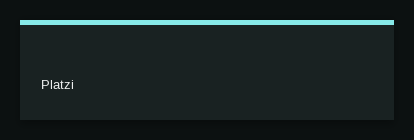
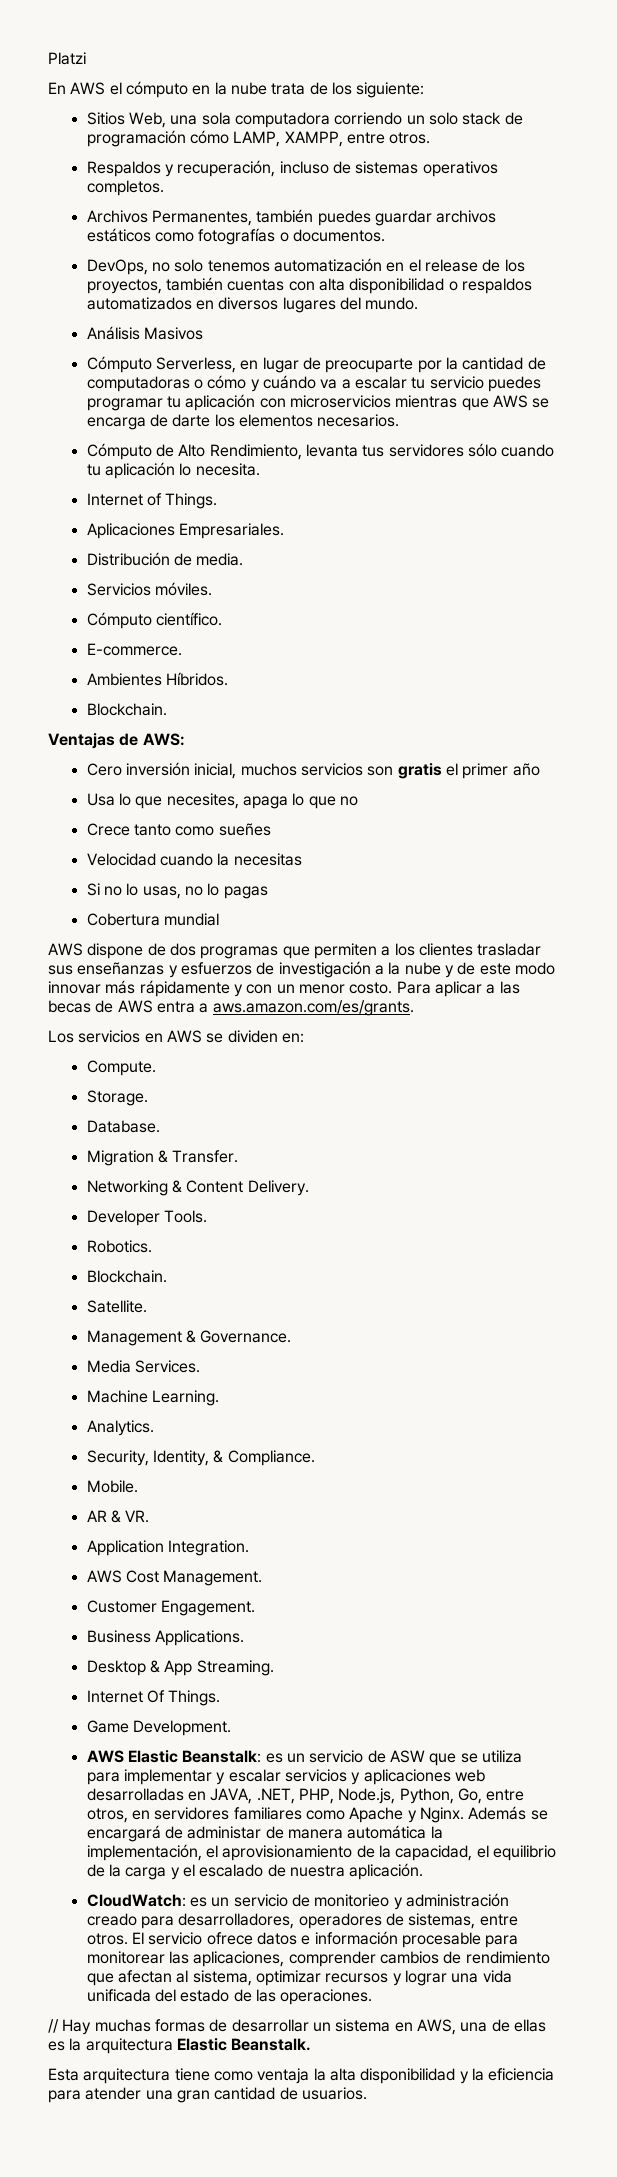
+ En AWS el cómputo en la nube trata de los siguiente:
+ Sitios Web, una sola computadora corriendo un solo stack de programación cómo LAMP, XAMPP, entre otros.
+ Respaldos y recuperación, incluso de sistemas operativos completos.
+ Archivos Permanentes, también puedes guardar archivos estáticos como fotografías o documentos.
+ DevOps, no solo tenemos automatización en el release de los proyectos, también cuentas con alta disponibilidad o respaldos automatizados en diversos lugares del mundo.
+ Análisis Masivos
+ Cómputo Serverless, en lugar de preocuparte por la cantidad de computadoras o cómo y cuándo va a escalar tu servicio puedes programar tu aplicación con microservicios mientras que AWS se encarga de darte los elementos necesarios.
+ Cómputo de Alto Rendimiento, levanta tus servidores sólo cuando tu aplicación lo necesita.
+ Internet of Things.
+ Aplicaciones Empresariales.
+ Distribución de media.
+ Servicios móviles.
+ Cómputo científico.
+ E-commerce.
+ Ambientes Híbridos.
+ Blockchain.
+ Ventajas de AWS:
+ Cero inversión inicial, muchos servicios son gratis el primer año
+ Usa lo que necesites, apaga lo que no
+ Crece tanto como sueñes
+ Velocidad cuando la necesitas
+ Si no lo usas, no lo pagas
+ Cobertura mundial
+ AWS dispone de dos programas que permiten a los clientes trasladar sus enseñanzas y esfuerzos de investigación a la nube y de este modo innovar más rápidamente y con un menor costo. Para aplicar a las becas de AWS entra a aws.amazon.com/es/grants.
+ Los servicios en AWS se dividen en:
+ Compute.
+ Storage.
+ Database.
+ Migration & Transfer.
+ Networking & Content Delivery.
+ Developer Tools.
+ Robotics.
+ Blockchain.
+ Satellite.
+ Management & Governance.
+ Media Services.
+ Machine Learning.
+ Analytics.
+ Security, Identity, & Compliance.
+ Mobile.
+ AR & VR.
+ Application Integration.
+ AWS Cost Management.
+ Customer Engagement.
+ Business Applications.
+ Desktop & App Streaming.
+ Internet Of Things.
+ Game Development.
+ AWS Elastic Beanstalk: es un servicio de ASW que se utiliza para implementar y escalar servicios y aplicaciones web desarrolladas en JAVA, .NET, PHP, Node.js, Python, Go, entre otros, en servidores familiares como Apache y Nginx. Además se encargará de administar de manera automática la implementación, el aprovisionamiento de la capacidad, el equilibrio de la carga y el escalado de nuestra aplicación.
+ CloudWatch: es un servicio de monitorieo y administración creado para desarrolladores, operadores de sistemas, entre otros. El servicio ofrece datos e información procesable para monitorear las aplicaciones, comprender cambios de rendimiento que afectan al sistema, optimizar recursos y lograr una vida unificada del estado de las operaciones.
+ // Hay muchas formas de desarrollar un sistema en AWS, una de ellas es la arquitectura Elastic Beanstalk.
+ Esta arquitectura tiene como ventaja la alta disponibilidad y la eficiencia para atender una gran cantidad de usuarios.

